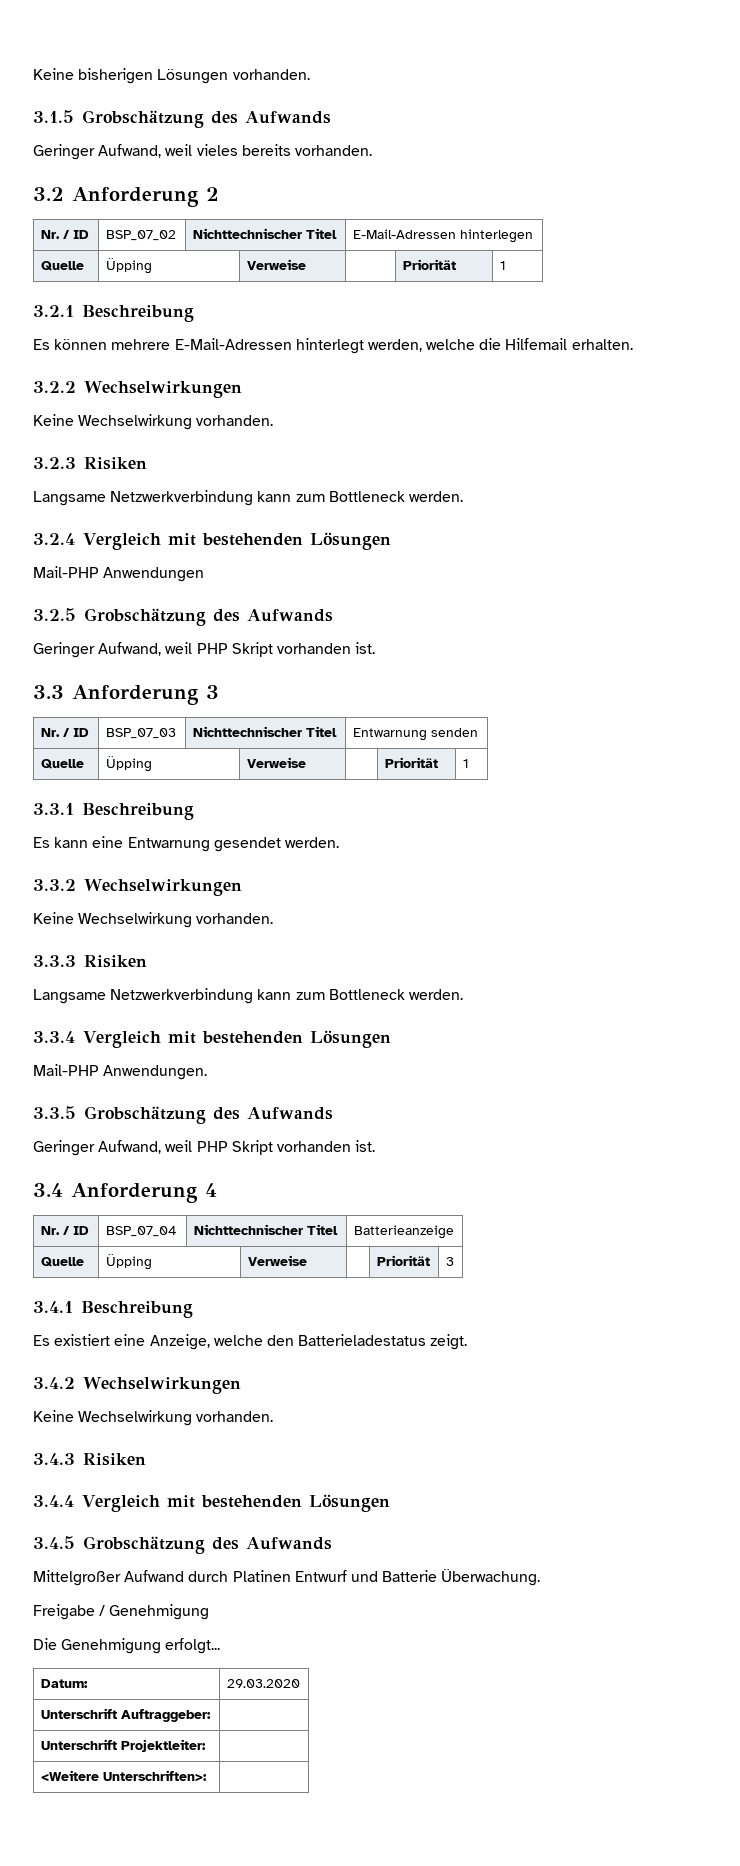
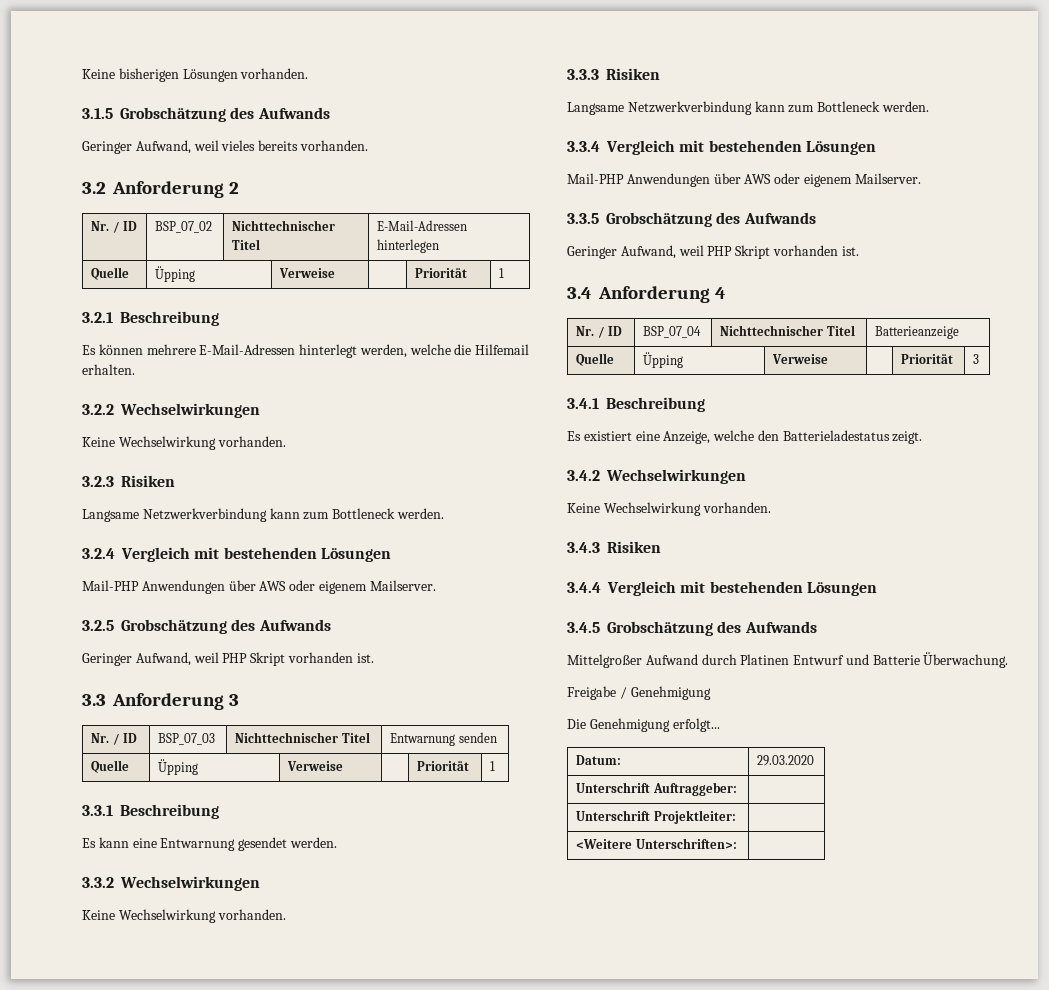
  3.2.4 Vergleich mit bestehenden Lösungen
- Mail-PHP Anwendungen
+ Mail-PHP Anwendungen über AWS oder eigenem Mailserver.
  3.3.4 Vergleich mit bestehenden Lösungen
- Mail-PHP Anwendungen.
+ Mail-PHP Anwendungen über AWS oder eigenem Mailserver.

